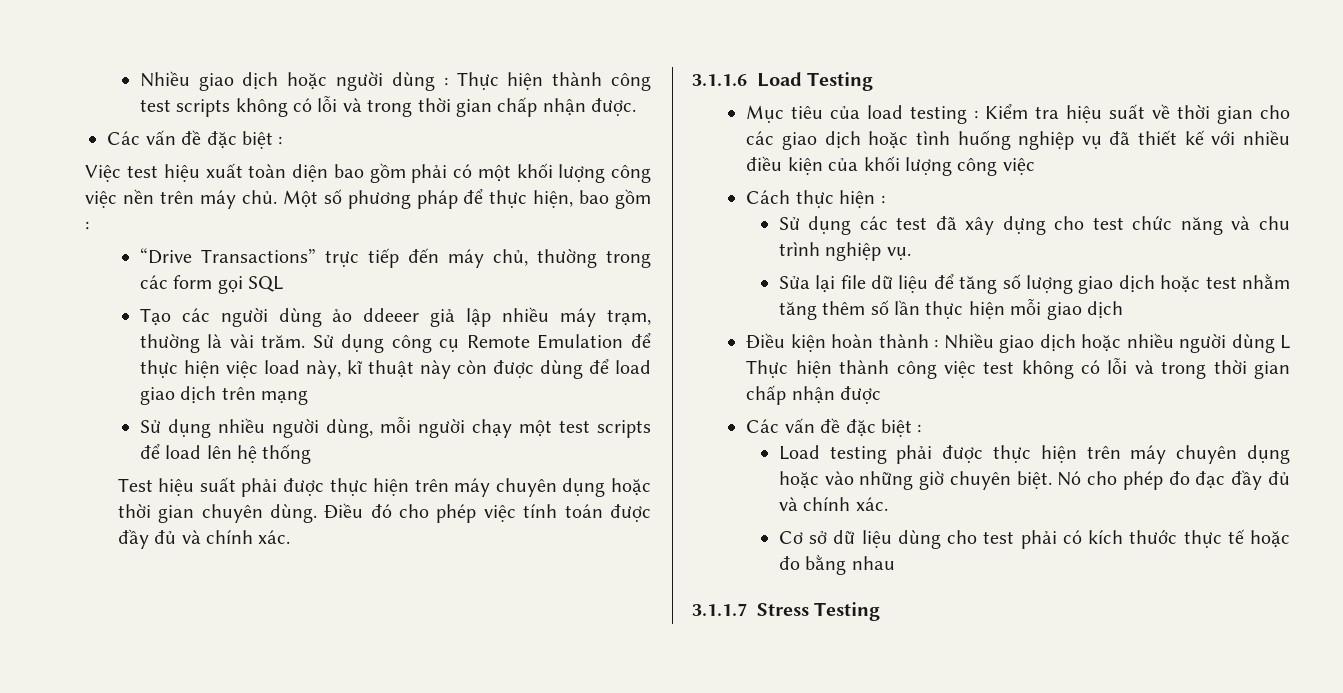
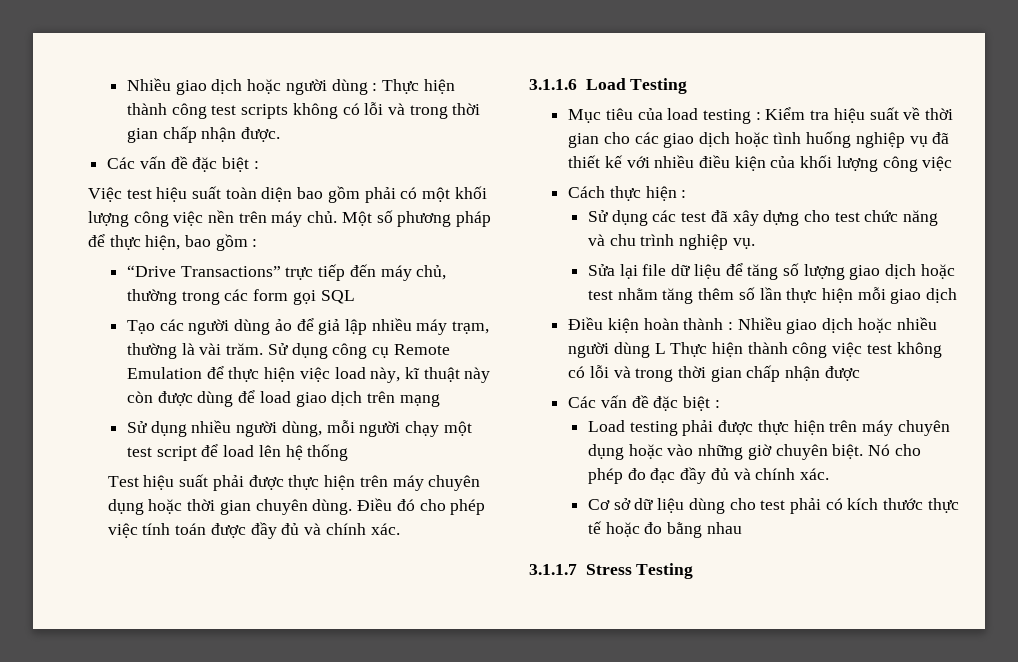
- Việc test hiệu xuất toàn diện bao gồm phải có một khối lượng công việc nền trên máy chủ.
+ Việc test hiệu suất toàn diện bao gồm phải có một khối lượng công việc nền trên máy chủ.
- Tạo các người dùng ảo ddeeer giả lập nhiều máy trạm, thường là vài trăm.
+ Tạo các người dùng ảo để giả lập nhiều máy trạm, thường là vài trăm.
- Sử dụng nhiều người dùng, mỗi người chạy một test scripts để load lên hệ thống
+ Sử dụng nhiều người dùng, mỗi người chạy một test script để load lên hệ thống

